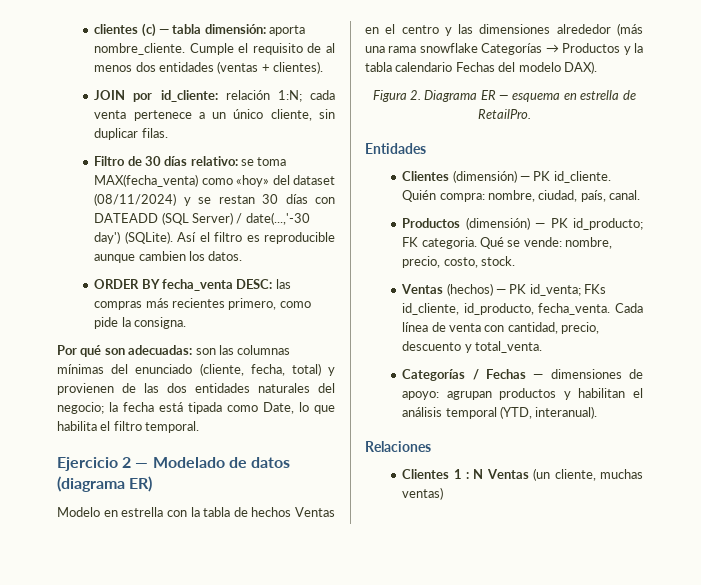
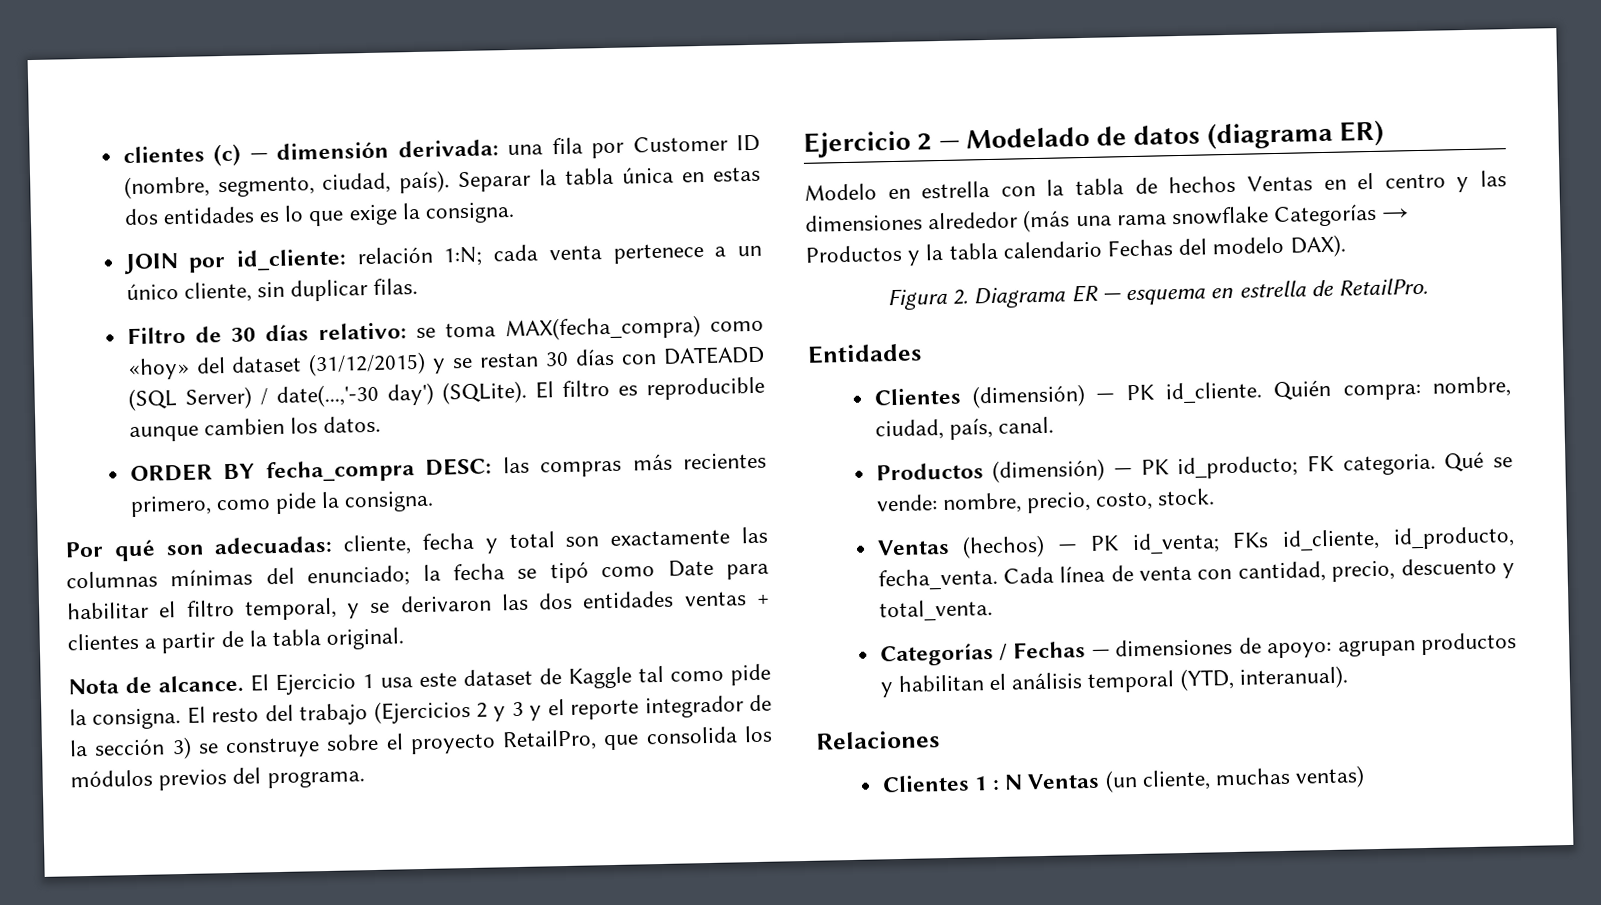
- clientes (c) — tabla dimensión: aporta nombre_cliente. Cumple el requisito de al menos dos entidades (ventas + clientes).
+ clientes (c) — dimensión derivada: una fila por Customer ID (nombre, segmento, ciudad, país). Separar la tabla única en estas dos entidades es lo que exige la consigna.
- Filtro de 30 días relativo: se toma MAX(fecha_venta) como «hoy» del dataset (08/11/2024) y se restan 30 días con DATEADD (SQL Server) / date(...,'-30 day') (SQLite).
+ Filtro de 30 días relativo: se toma MAX(fecha_compra) como «hoy» del dataset (31/12/2015) y se restan 30 días con DATEADD (SQL Server) / date(...,'-30 day') (SQLite).
- Así el filtro es reproducible aunque cambien los datos.
+ El filtro es reproducible aunque cambien los datos.
- ORDER BY fecha_venta DESC: las compras más recientes primero, como pide la consigna.
+ ORDER BY fecha_compra DESC: las compras más recientes primero, como pide la consigna.
- Por qué son adecuadas: son las columnas mínimas del enunciado (cliente, fecha, total) y provienen de las dos entidades naturales del negocio; la fecha está tipada como Date, lo que habilita el filtro temporal.
+ Por qué son adecuadas: cliente, fecha y total son exactamente las columnas mínimas del enunciado; la fecha se tipó como Date para habilitar el filtro temporal, y se derivaron las dos entidades ventas + clientes a partir de la tabla original.
+ Nota de alcance. El Ejercicio 1 usa este dataset de Kaggle tal como pide la consigna. El resto del trabajo (Ejercicios 2 y 3 y el reporte integrador de la sección 3) se construye sobre el proyecto RetailPro, que consolida los módulos previos del programa.

